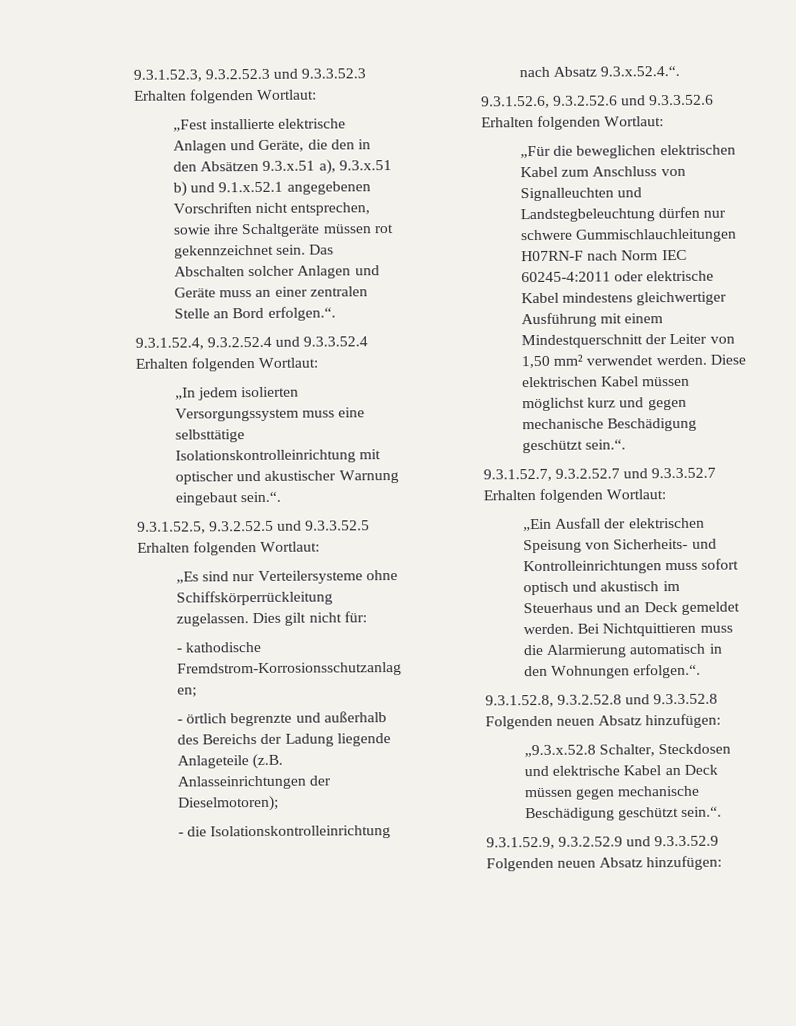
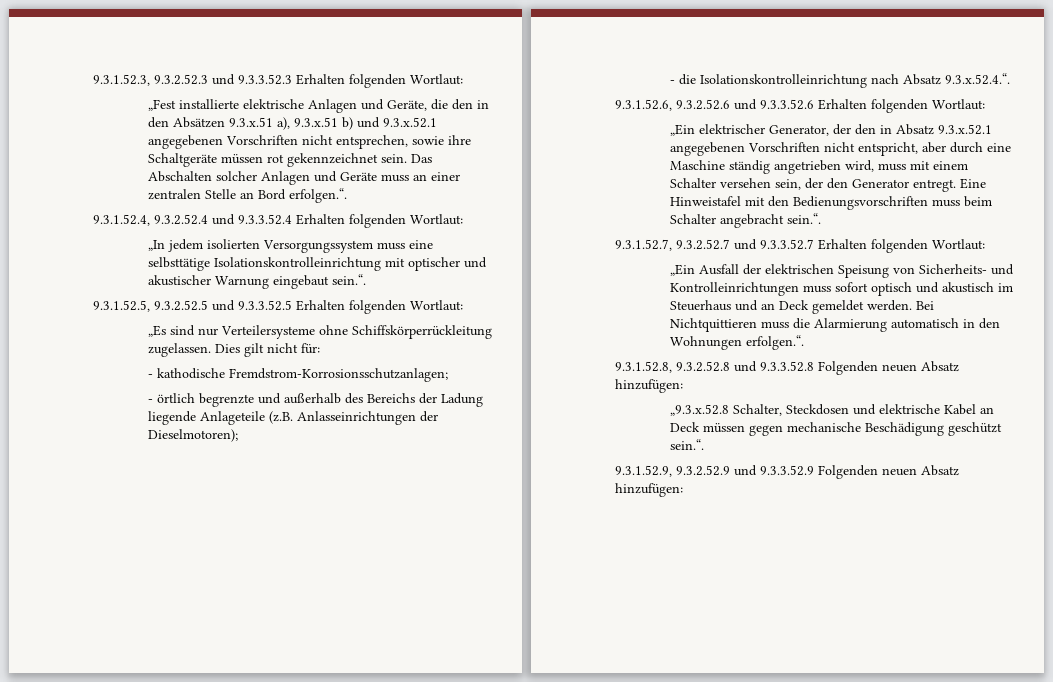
- „Fest installierte elektrische Anlagen und Geräte, die den in den Absätzen 9.3.x.51 a), 9.3.x.51 b) und 9.1.x.52.1 angegebenen Vorschriften nicht entsprechen, sowie ihre Schaltgeräte müssen rot gekennzeichnet sein.
+ „Fest installierte elektrische Anlagen und Geräte, die den in den Absätzen 9.3.x.51 a), 9.3.x.51 b) und 9.3.x.52.1 angegebenen Vorschriften nicht entsprechen, sowie ihre Schaltgeräte müssen rot gekennzeichnet sein.
- „Für die beweglichen elektrischen Kabel zum Anschluss von Signalleuchten und Landstegbeleuchtung dürfen nur schwere Gummischlauchleitungen H07RN-F nach Norm IEC 60245-4:2011 oder elektrische Kabel mindestens gleichwertiger Ausführung mit einem Mindestquerschnitt der Leiter von 1,50 mm² verwendet werden. Diese elektrischen Kabel müssen möglichst kurz und gegen mechanische Beschädigung geschützt sein.“.
+ „Ein elektrischer Generator, der den in Absatz 9.3.x.52.1 angegebenen Vorschriften nicht entspricht, aber durch eine Maschine ständig angetrieben wird, muss mit einem Schalter versehen sein, der den Generator entregt. Eine Hinweistafel mit den Bedienungsvorschriften muss beim Schalter angebracht sein.“.

